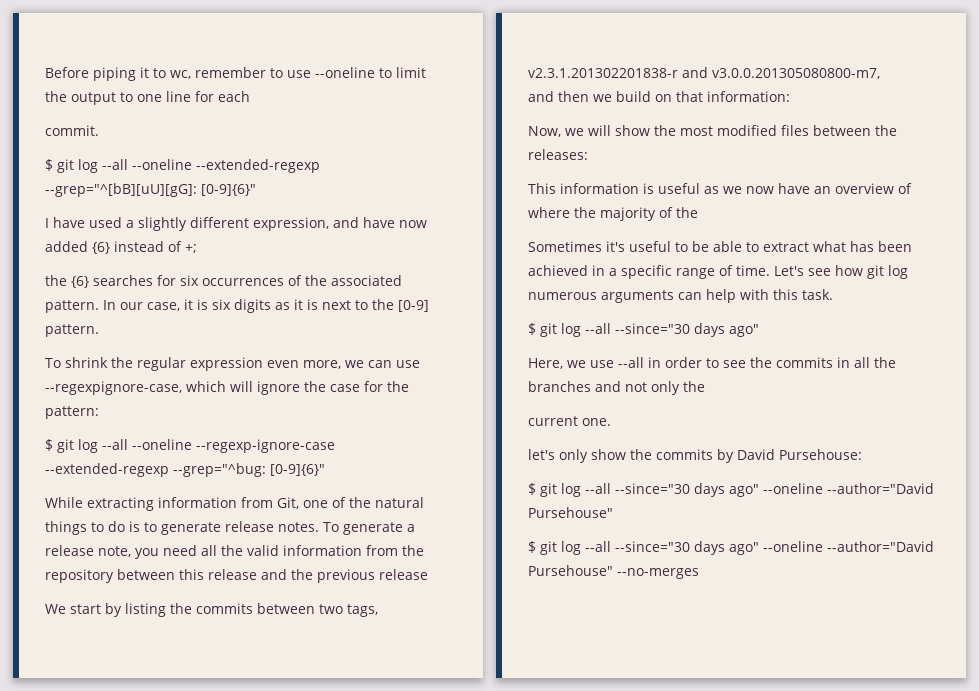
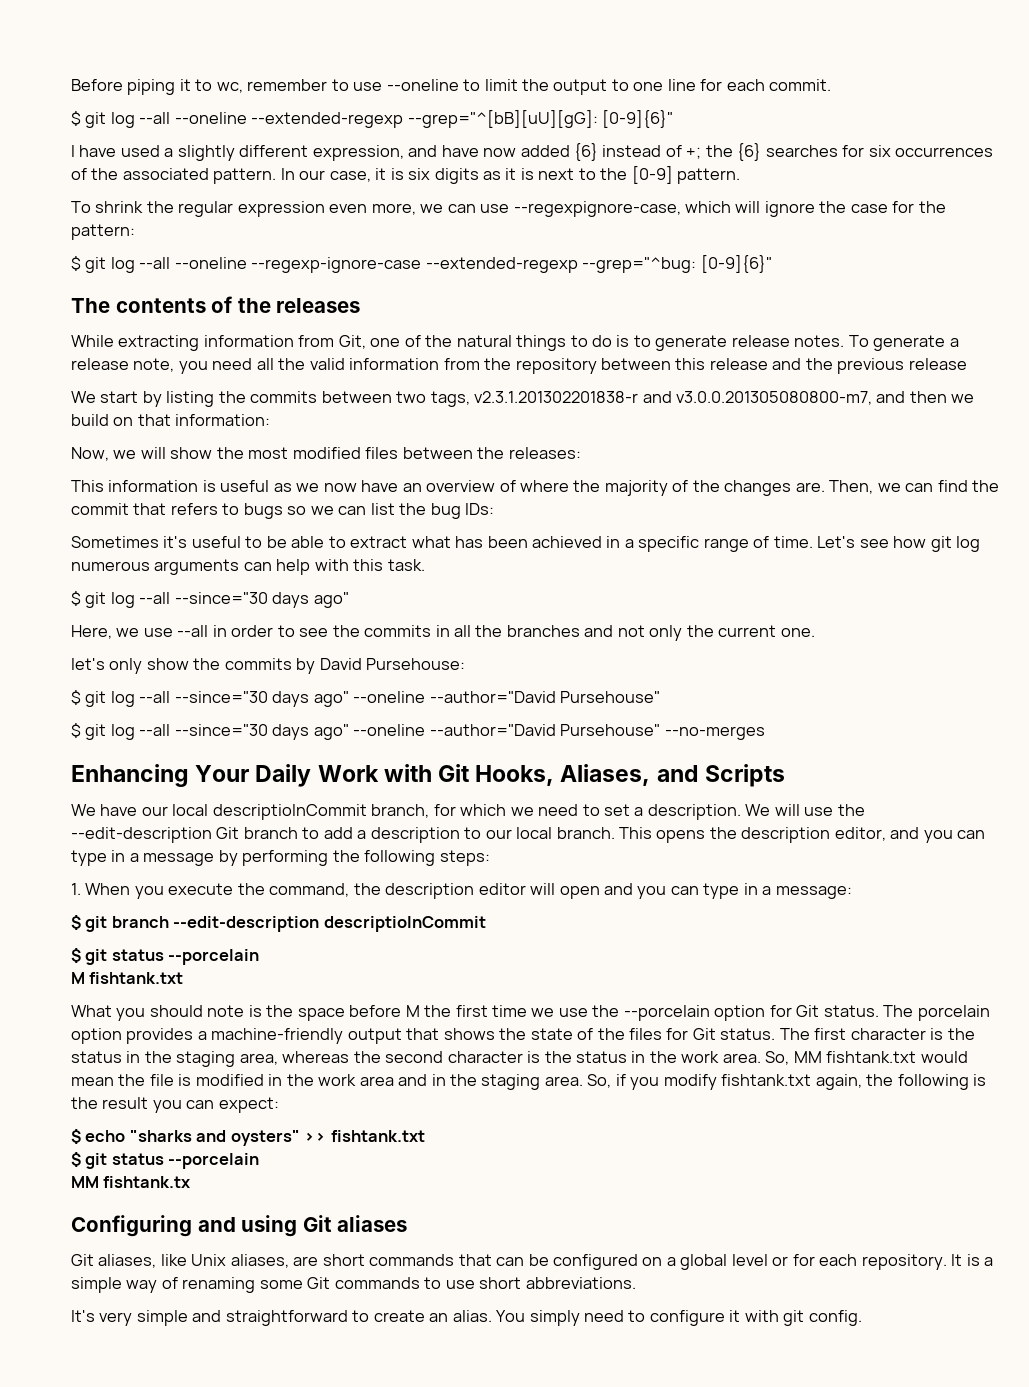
- Before piping it to wc, remember to use --oneline to limit the output to one line for each
- commit.
+ Before piping it to wc, remember to use --oneline to limit the output to one line for each commit.
- I have used a slightly different expression, and have now added {6} instead of +;
- the {6} searches for six occurrences of the associated pattern.
+ I have used a slightly different expression, and have now added {6} instead of +; the {6} searches for six occurrences of the associated pattern.
+ The contents of the releases
- We start by listing the commits between two tags, v2.3.1.201302201838-r and v3.0.0.201305080800-m7,
- and then we build on that information:
+ We start by listing the commits between two tags, v2.3.1.201302201838-r and v3.0.0.201305080800-m7, and then we build on that information:
- This information is useful as we now have an overview of where the majority of the
+ This information is useful as we now have an overview of where the majority of the changes are. Then, we can find the commit that refers to bugs so we can list the bug IDs:
- Here, we use --all in order to see the commits in all the branches and not only the
- current one.
+ Here, we use --all in order to see the commits in all the branches and not only the current one.
+ Enhancing Your Daily Work with Git Hooks, Aliases, and Scripts
+ We have our local descriptioInCommit branch, for which we need to set a description. We will use the --edit-description Git branch to add a description to our local branch. This opens the description editor, and you can type in a message by performing the following steps:
+ 1. When you execute the command, the description editor will open and you can type in a message:
+ $ git branch --edit-description descriptioInCommit
+ $ git status --porcelain
+ M fishtank.txt
+ What you should note is the space before M the first time we use the --porcelain option for Git status. The porcelain option provides a machine-friendly output that shows the state of the files for Git status. The first character is the status in the staging area, whereas the second character is the status in the work area. So, MM fishtank.txt would mean the file is modified in the work area and in the staging area. So, if you modify fishtank.txt again, the following is the result you can expect:
+ $ echo "sharks and oysters" >> fishtank.txt
+ $ git status --porcelain
+ MM fishtank.tx
+ Configuring and using Git aliases
+ Git aliases, like Unix aliases, are short commands that can be configured on a global level or for each repository. It is a simple way of renaming some Git commands to use short abbreviations.
+ It's very simple and straightforward to create an alias. You simply need to configure it with git config.

